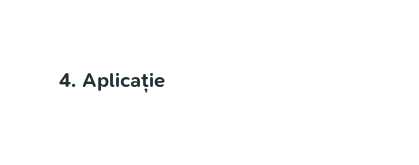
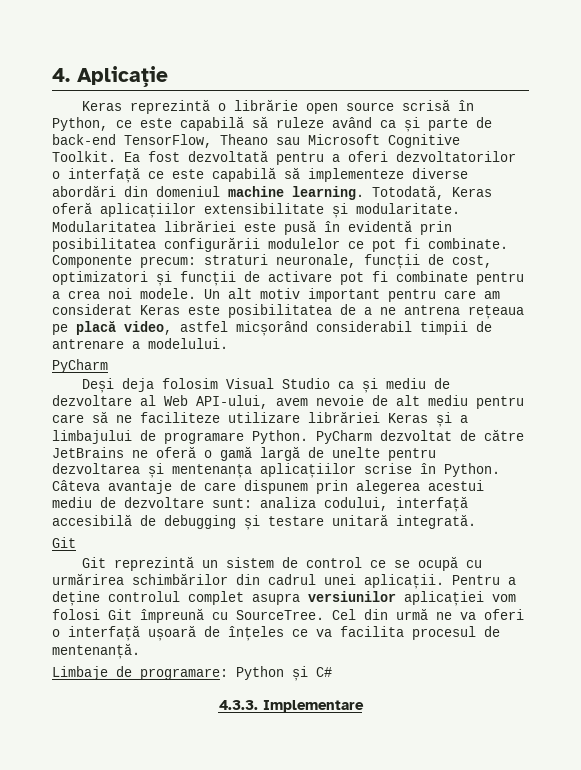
+ Keras reprezintă o librărie open source scrisă în Python, ce este capabilă să ruleze având ca și parte de back-end TensorFlow, Theano sau Microsoft Cognitive Toolkit. Ea fost dezvoltată pentru a oferi dezvoltatorilor o interfață ce este capabilă să implementeze diverse abordări din domeniul machine learning. Totodată, Keras oferă aplicațiilor extensibilitate și modularitate. Modularitatea librăriei este pusă în evidentă prin posibilitatea configurării modulelor ce pot fi combinate. Componente precum: straturi neuronale, funcții de cost, optimizatori și funcții de activare pot fi combinate pentru a crea noi modele. Un alt motiv important pentru care am considerat Keras este posibilitatea de a ne antrena rețeaua pe placă video, astfel micșorând considerabil timpii de antrenare a modelului.
+ PyCharm
+ Deși deja folosim Visual Studio ca și mediu de dezvoltare al Web API-ului, avem nevoie de alt mediu pentru care să ne faciliteze utilizare librăriei Keras și a limbajului de programare Python. PyCharm dezvoltat de către JetBrains ne oferă o gamă largă de unelte pentru dezvoltarea și mentenanța aplicațiilor scrise în Python. Câteva avantaje de care dispunem prin alegerea acestui mediu de dezvoltare sunt: analiza codului, interfață accesibilă de debugging și testare unitară integrată.
+ Git
+ Git reprezintă un sistem de control ce se ocupă cu urmărirea schimbărilor din cadrul unei aplicații. Pentru a deține controlul complet asupra versiunilor aplicației vom folosi Git împreună cu SourceTree. Cel din urmă ne va oferi o interfață ușoară de înțeles ce va facilita procesul de mentenanță.
+ Limbaje de programare: Python și C#
+ 4.3.3. Implementare

